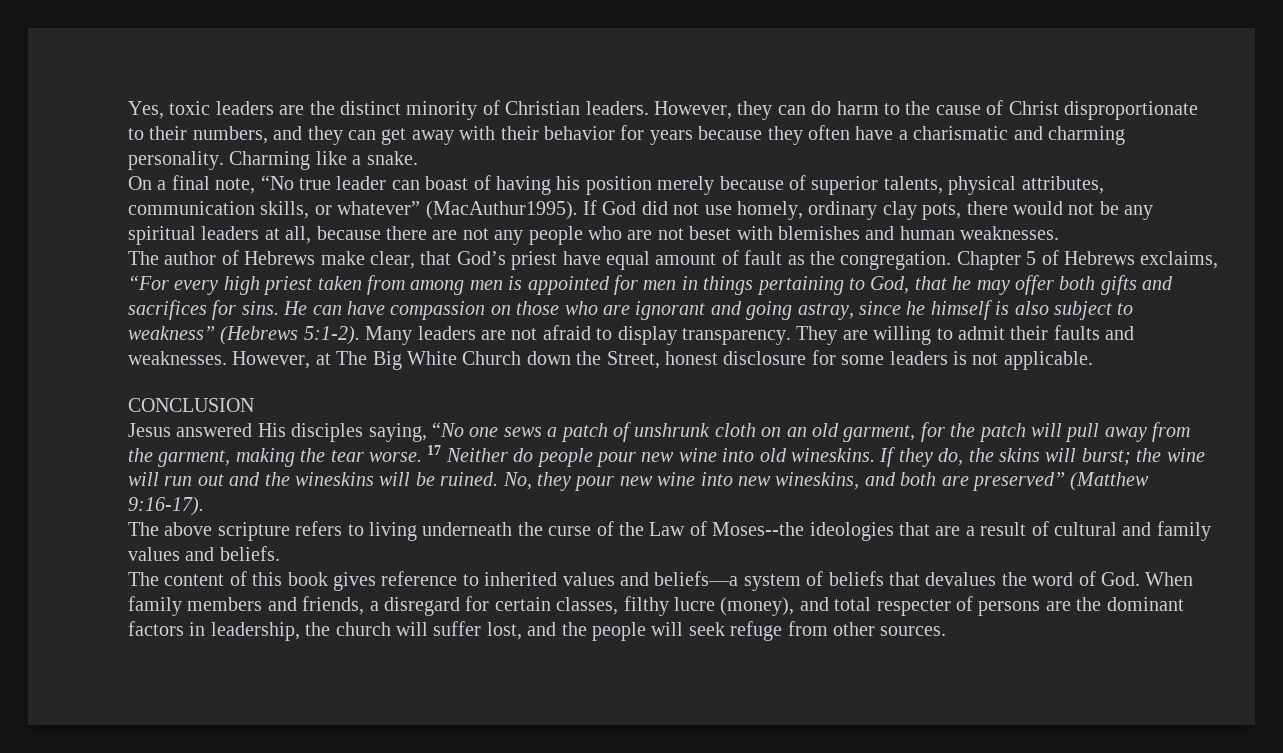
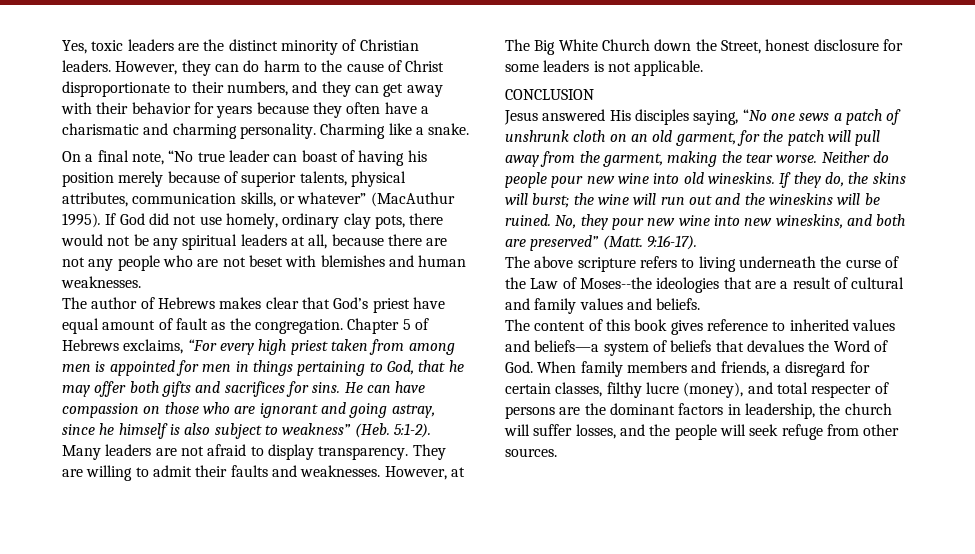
- On a final note, “No true leader can boast of having his position merely because of superior talents, physical attributes, communication skills, or whatever” (MacAuthur1995).
+ On a final note, “No true leader can boast of having his position merely because of superior talents, physical attributes, communication skills, or whatever” (MacAuthur 1995).
- The author of Hebrews make clear, that God’s priest have equal amount of fault as the congregation.
+ The author of Hebrews makes clear that God’s priest have equal amount of fault as the congregation.
- He can have compassion on those who are ignorant and going astray, since he himself is also subject to weakness” (Hebrews 5:1-2).
+ He can have compassion on those who are ignorant and going astray, since he himself is also subject to weakness” (Heb. 5:1-2).
- 17 Neither do people pour new wine into old wineskins.
+ Neither do people pour new wine into old wineskins.
- No, they pour new wine into new wineskins, and both are preserved” (Matthew 9:16-17).
+ No, they pour new wine into new wineskins, and both are preserved” (Matt. 9:16-17).
- The content of this book gives reference to inherited values and beliefs—a system of beliefs that devalues the word of God. When family members and friends, a disregard for certain classes, filthy lucre (money), and total respecter of persons are the dominant factors in leadership, the church will suffer lost, and the people will seek refuge from other sources.
+ The content of this book gives reference to inherited values and beliefs—a system of beliefs that devalues the Word of God. When family members and friends, a disregard for certain classes, filthy lucre (money), and total respecter of persons are the dominant factors in leadership, the church will suffer losses, and the people will seek refuge from other sources.

